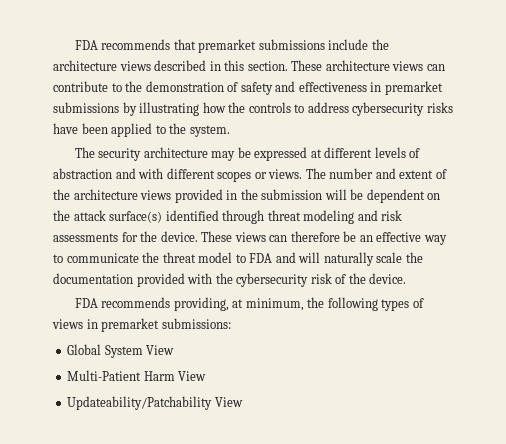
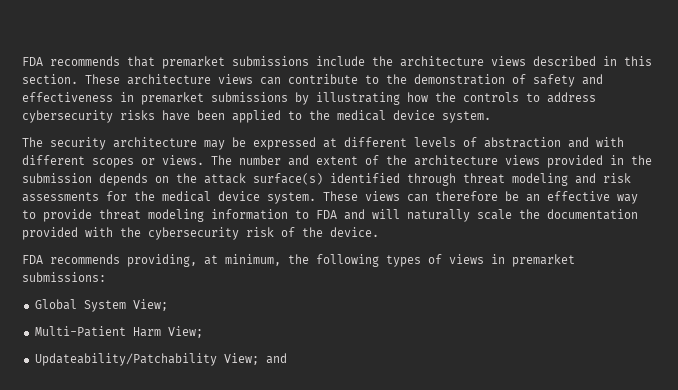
- These architecture views can contribute to the demonstration of safety and effectiveness in premarket submissions by illustrating how the controls to address cybersecurity risks have been applied to the system.
+ These architecture views can contribute to the demonstration of safety and effectiveness in premarket submissions by illustrating how the controls to address cybersecurity risks have been applied to the medical device system.
- The number and extent of the architecture views provided in the submission will be dependent on the attack surface(s) identified through threat modeling and risk assessments for the device.
+ The number and extent of the architecture views provided in the submission depends on the attack surface(s) identified through threat modeling and risk assessments for the medical device system.
- These views can therefore be an effective way to communicate the threat model to FDA and will naturally scale the documentation provided with the cybersecurity risk of the device.
+ These views can therefore be an effective way to provide threat modeling information to FDA and will naturally scale the documentation provided with the cybersecurity risk of the device.
- Global System View
+ Global System View;
- Multi-Patient Harm View
+ Multi-Patient Harm View;
- Updateability/Patchability View
+ Updateability/Patchability View; and

